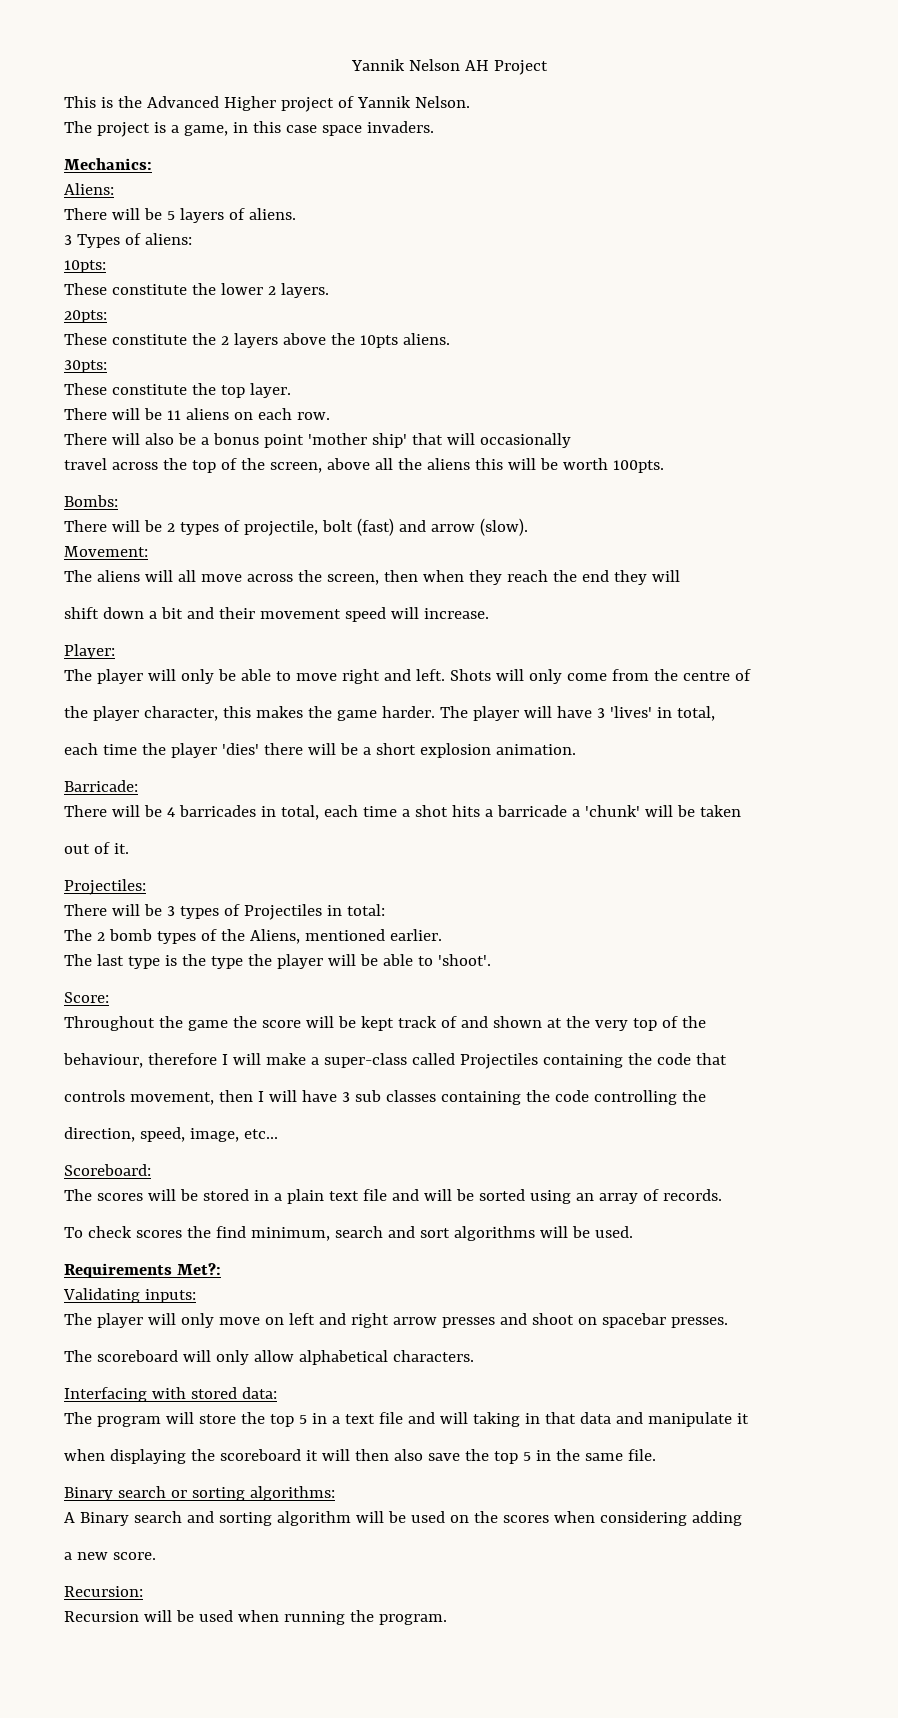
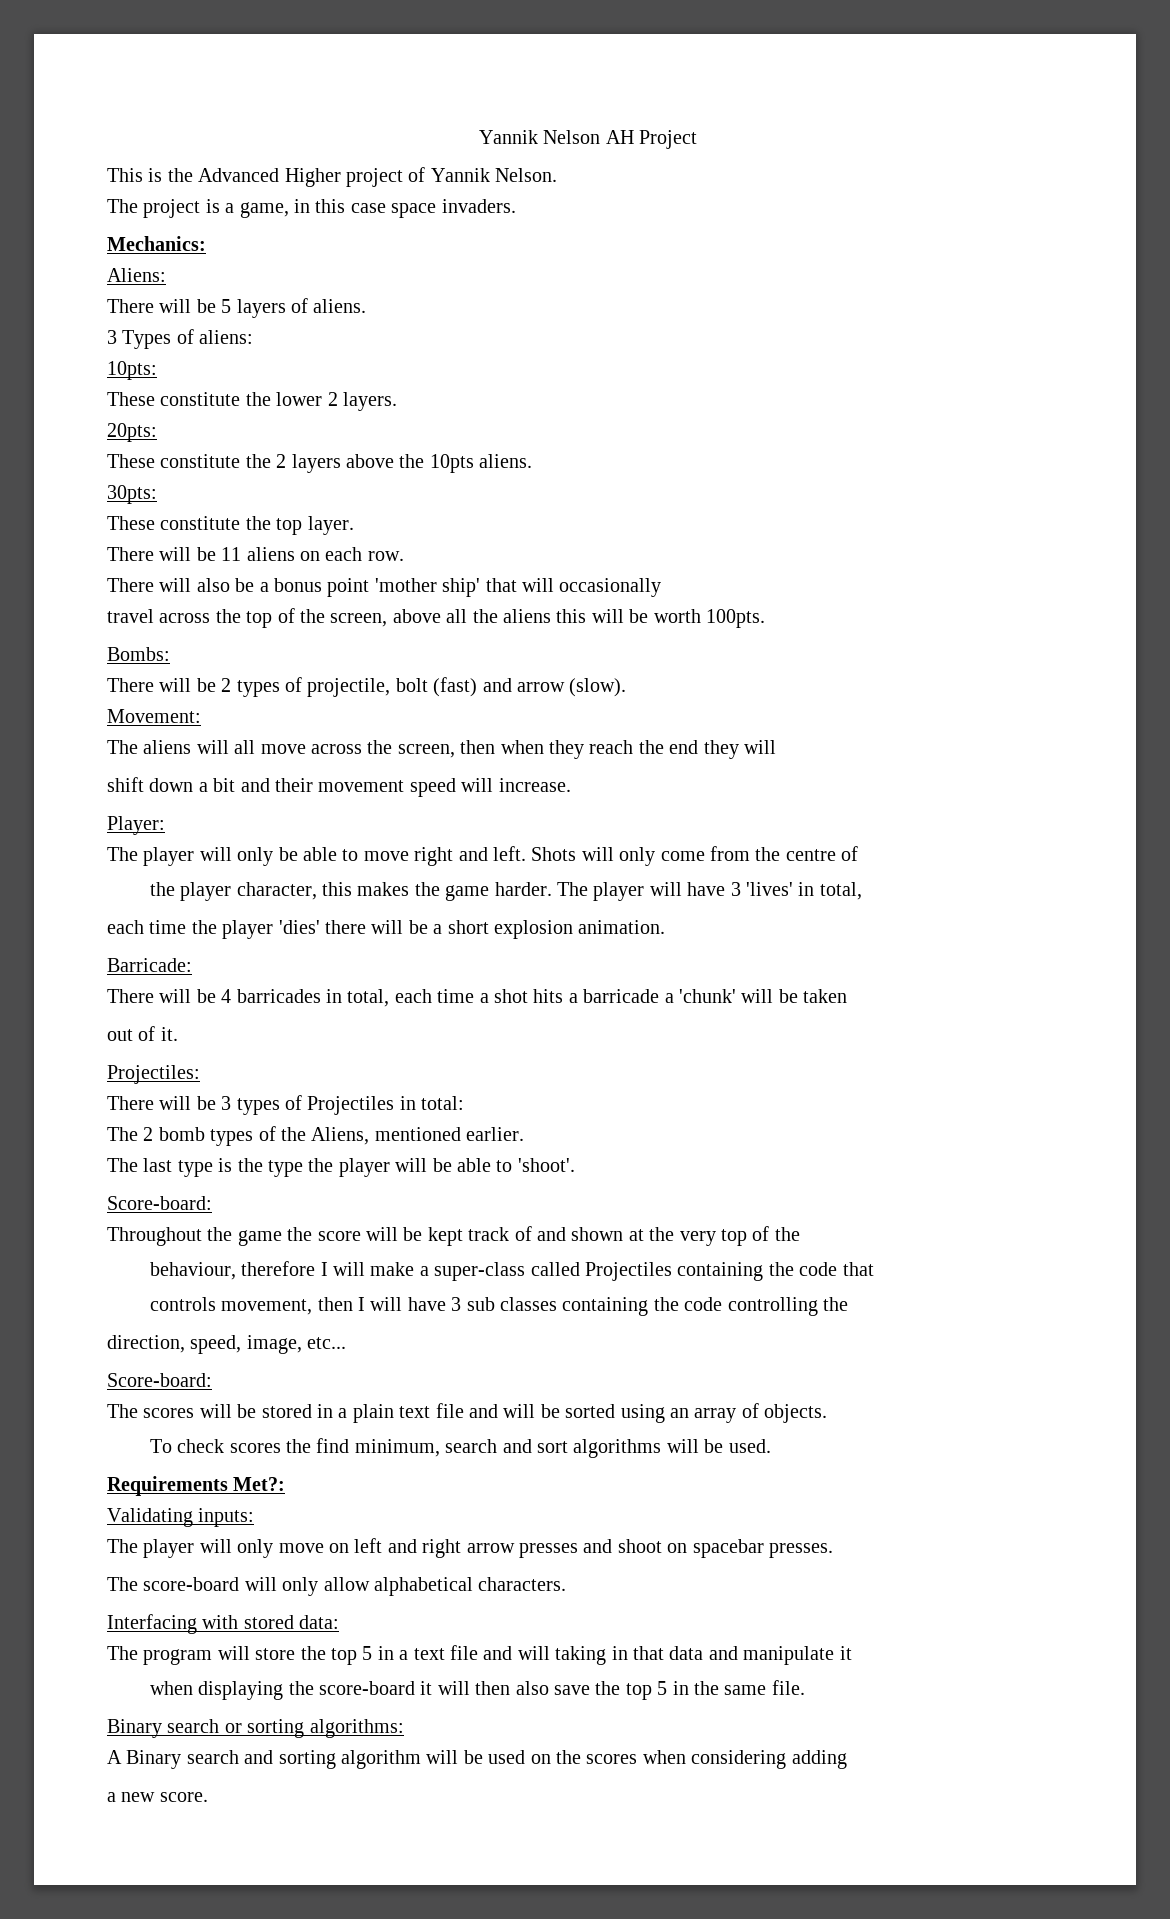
  The last type is the type the player will be able to 'shoot'.
- Score:
+ Score-board:
  direction, speed, image, etc...
- Scoreboard:
+ Score-board:
- The scores will be stored in a plain text file and will be sorted using an array of records.
+ The scores will be stored in a plain text file and will be sorted using an array of objects.
- The scoreboard will only allow alphabetical characters.
+ The score-board will only allow alphabetical characters.
- when displaying the scoreboard it will then also save the top 5 in the same file.
+ when displaying the score-board it will then also save the top 5 in the same file.
- Recursion:
- Recursion will be used when running the program.

